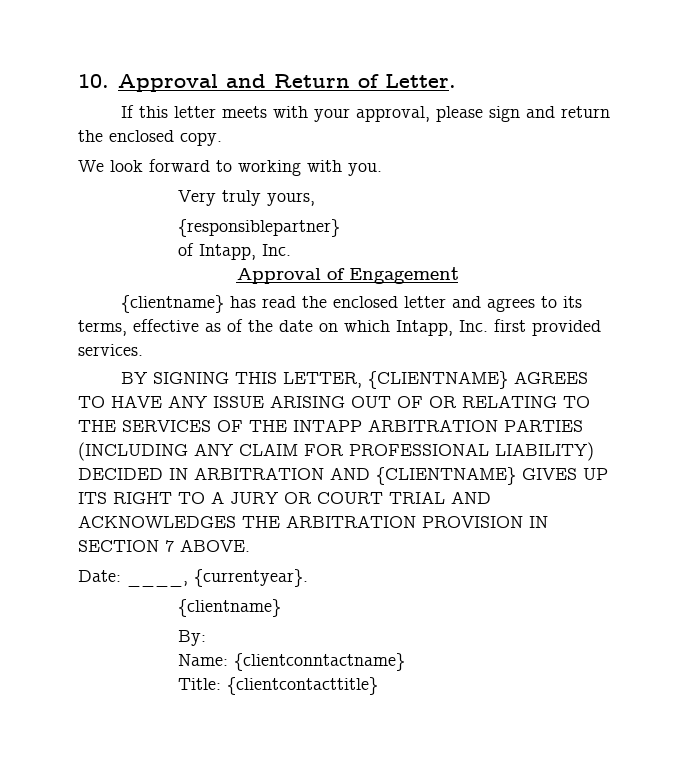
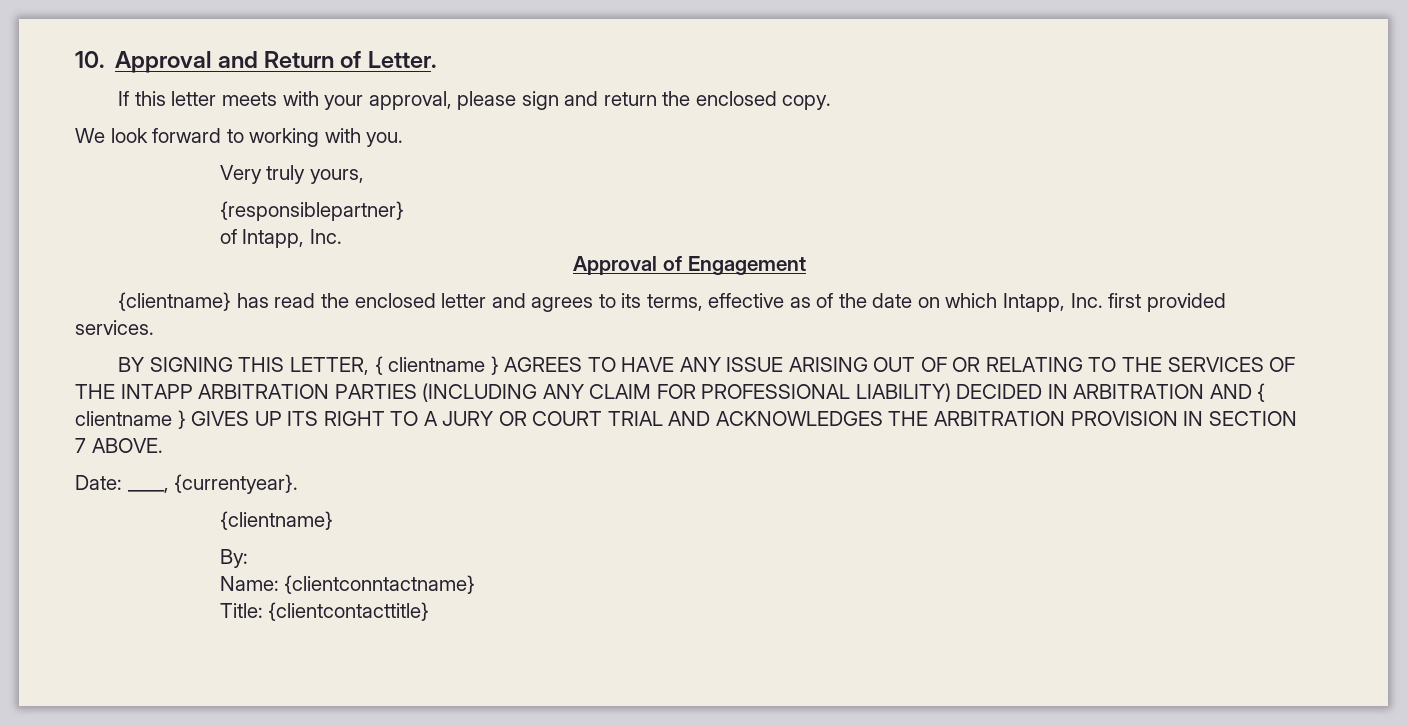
- BY SIGNING THIS LETTER, {CLIENTNAME} AGREES TO HAVE ANY ISSUE ARISING OUT OF OR RELATING TO THE SERVICES OF THE INTAPP ARBITRATION PARTIES (INCLUDING ANY CLAIM FOR PROFESSIONAL LIABILITY) DECIDED IN ARBITRATION AND {CLIENTNAME} GIVES UP ITS RIGHT TO A JURY OR COURT TRIAL AND ACKNOWLEDGES THE ARBITRATION PROVISION IN SECTION 7 ABOVE.
+ BY SIGNING THIS LETTER, { clientname } AGREES TO HAVE ANY ISSUE ARISING OUT OF OR RELATING TO THE SERVICES OF THE INTAPP ARBITRATION PARTIES (INCLUDING ANY CLAIM FOR PROFESSIONAL LIABILITY) DECIDED IN ARBITRATION AND { clientname } GIVES UP ITS RIGHT TO A JURY OR COURT TRIAL AND ACKNOWLEDGES THE ARBITRATION PROVISION IN SECTION 7 ABOVE.

